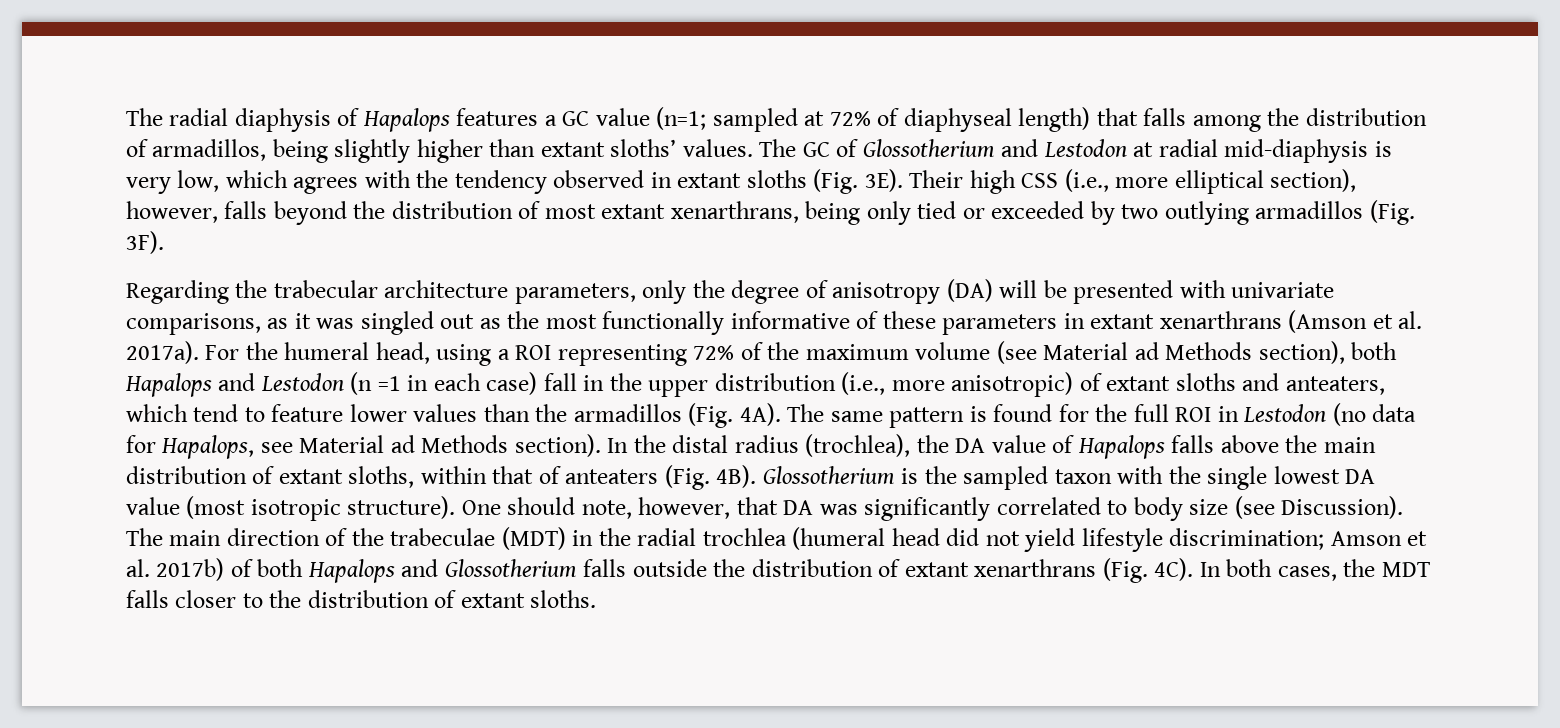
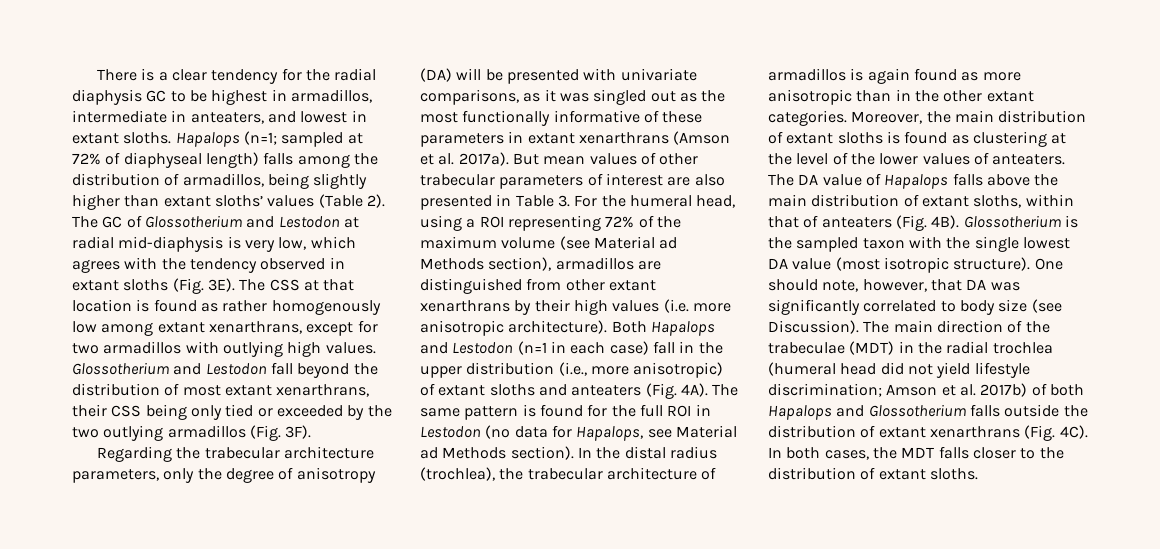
- The radial diaphysis of Hapalops features a GC value (n=1; sampled at 72% of diaphyseal length) that falls among the distribution of armadillos, being slightly higher than extant sloths’ values.
+ There is a clear tendency for the radial diaphysis GC to be highest in armadillos, intermediate in anteaters, and lowest in extant sloths. Hapalops (n=1; sampled at 72% of diaphyseal length) falls among the distribution of armadillos, being slightly higher than extant sloths’ values (Table 2).
- Their high CSS (i.e., more elliptical section), however, falls beyond the distribution of most extant xenarthrans, being only tied or exceeded by two outlying armadillos (Fig. 3F).
+ The CSS at that location is found as rather homogenously low among extant xenarthrans, except for two armadillos with outlying high values. Glossotherium and Lestodon fall beyond the distribution of most extant xenarthrans, their CSS being only tied or exceeded by the two outlying armadillos (Fig. 3F).
- For the humeral head, using a ROI representing 72% of the maximum volume (see Material ad Methods section), both Hapalops and Lestodon (n =1 in each case) fall in the upper distribution (i.e., more anisotropic) of extant sloths and anteaters, which tend to feature lower values than the armadillos (Fig. 4A).
+ But mean values of other trabecular parameters of interest are also presented in Table 3. For the humeral head, using a ROI representing 72% of the maximum volume (see Material ad Methods section), armadillos are distinguished from other extant xenarthrans by their high values (i.e. more anisotropic architecture). Both Hapalops and Lestodon (n=1 in each case) fall in the upper distribution (i.e., more anisotropic) of extant sloths and anteaters (Fig. 4A).
- In the distal radius (trochlea), the DA value of Hapalops falls above the main distribution of extant sloths, within that of anteaters (Fig. 4B).
+ In the distal radius (trochlea), the trabecular architecture of armadillos is again found as more anisotropic than in the other extant categories. Moreover, the main distribution of extant sloths is found as clustering at the level of the lower values of anteaters. The DA value of Hapalops falls above the main distribution of extant sloths, within that of anteaters (Fig. 4B).

